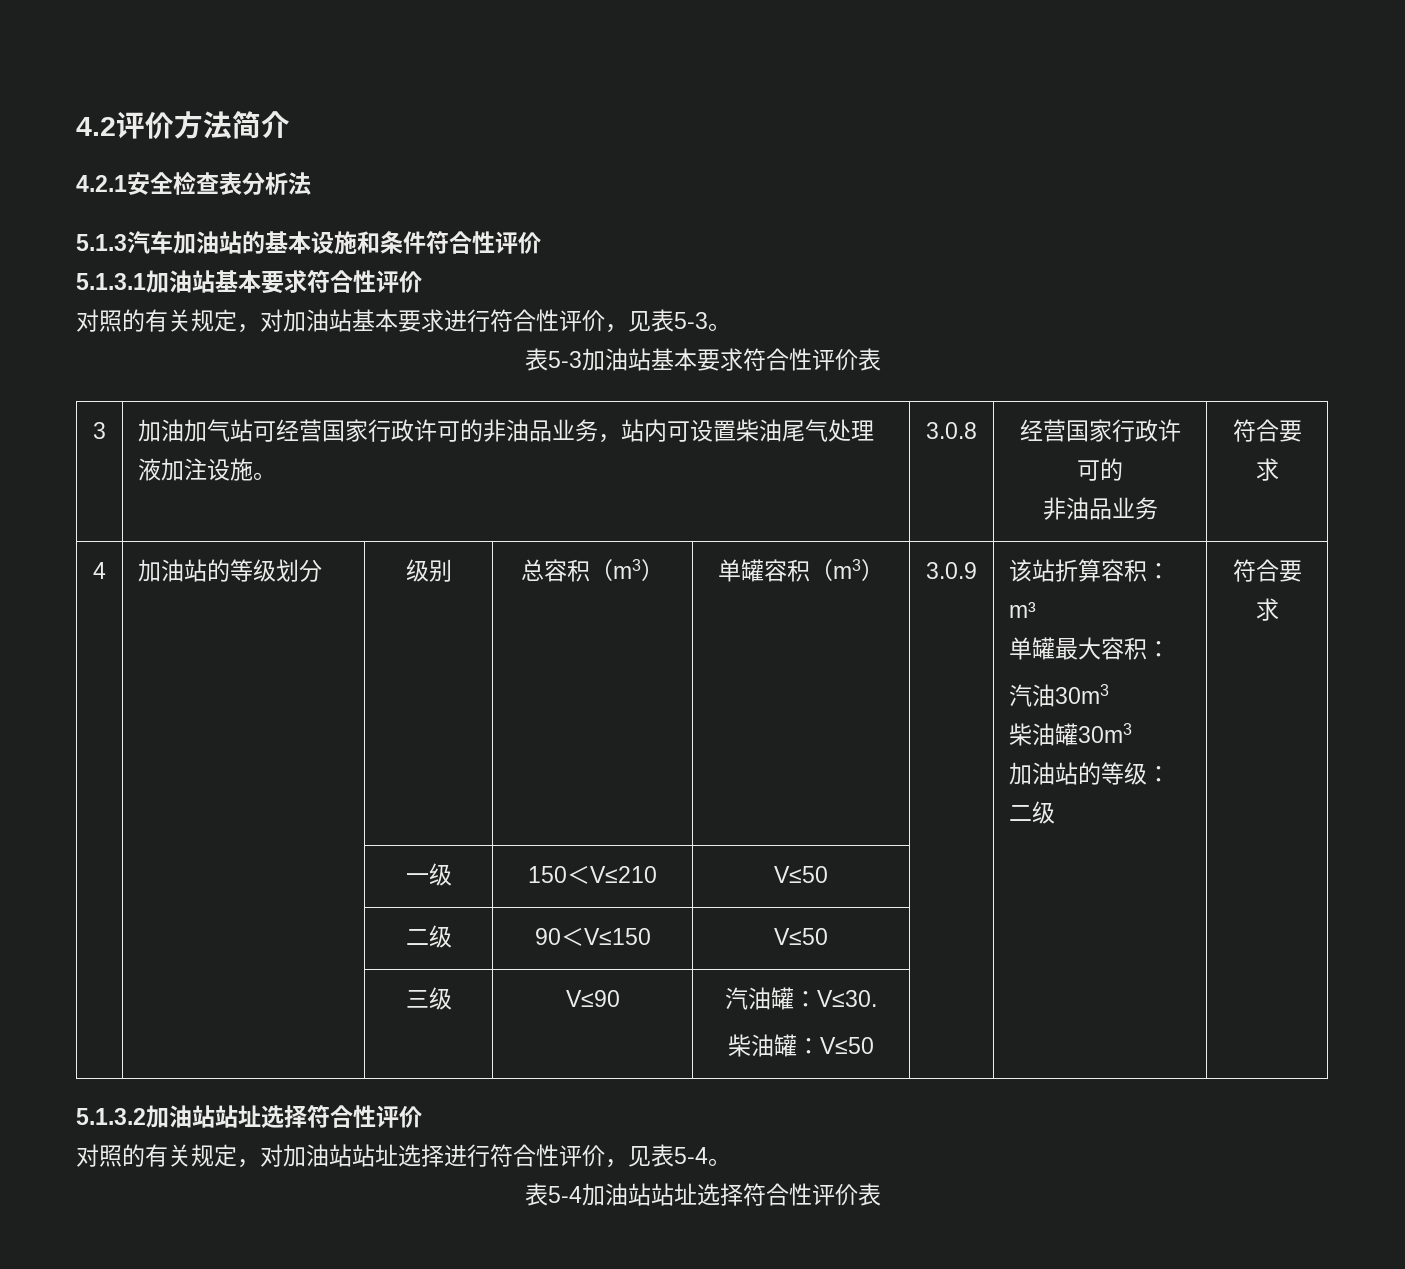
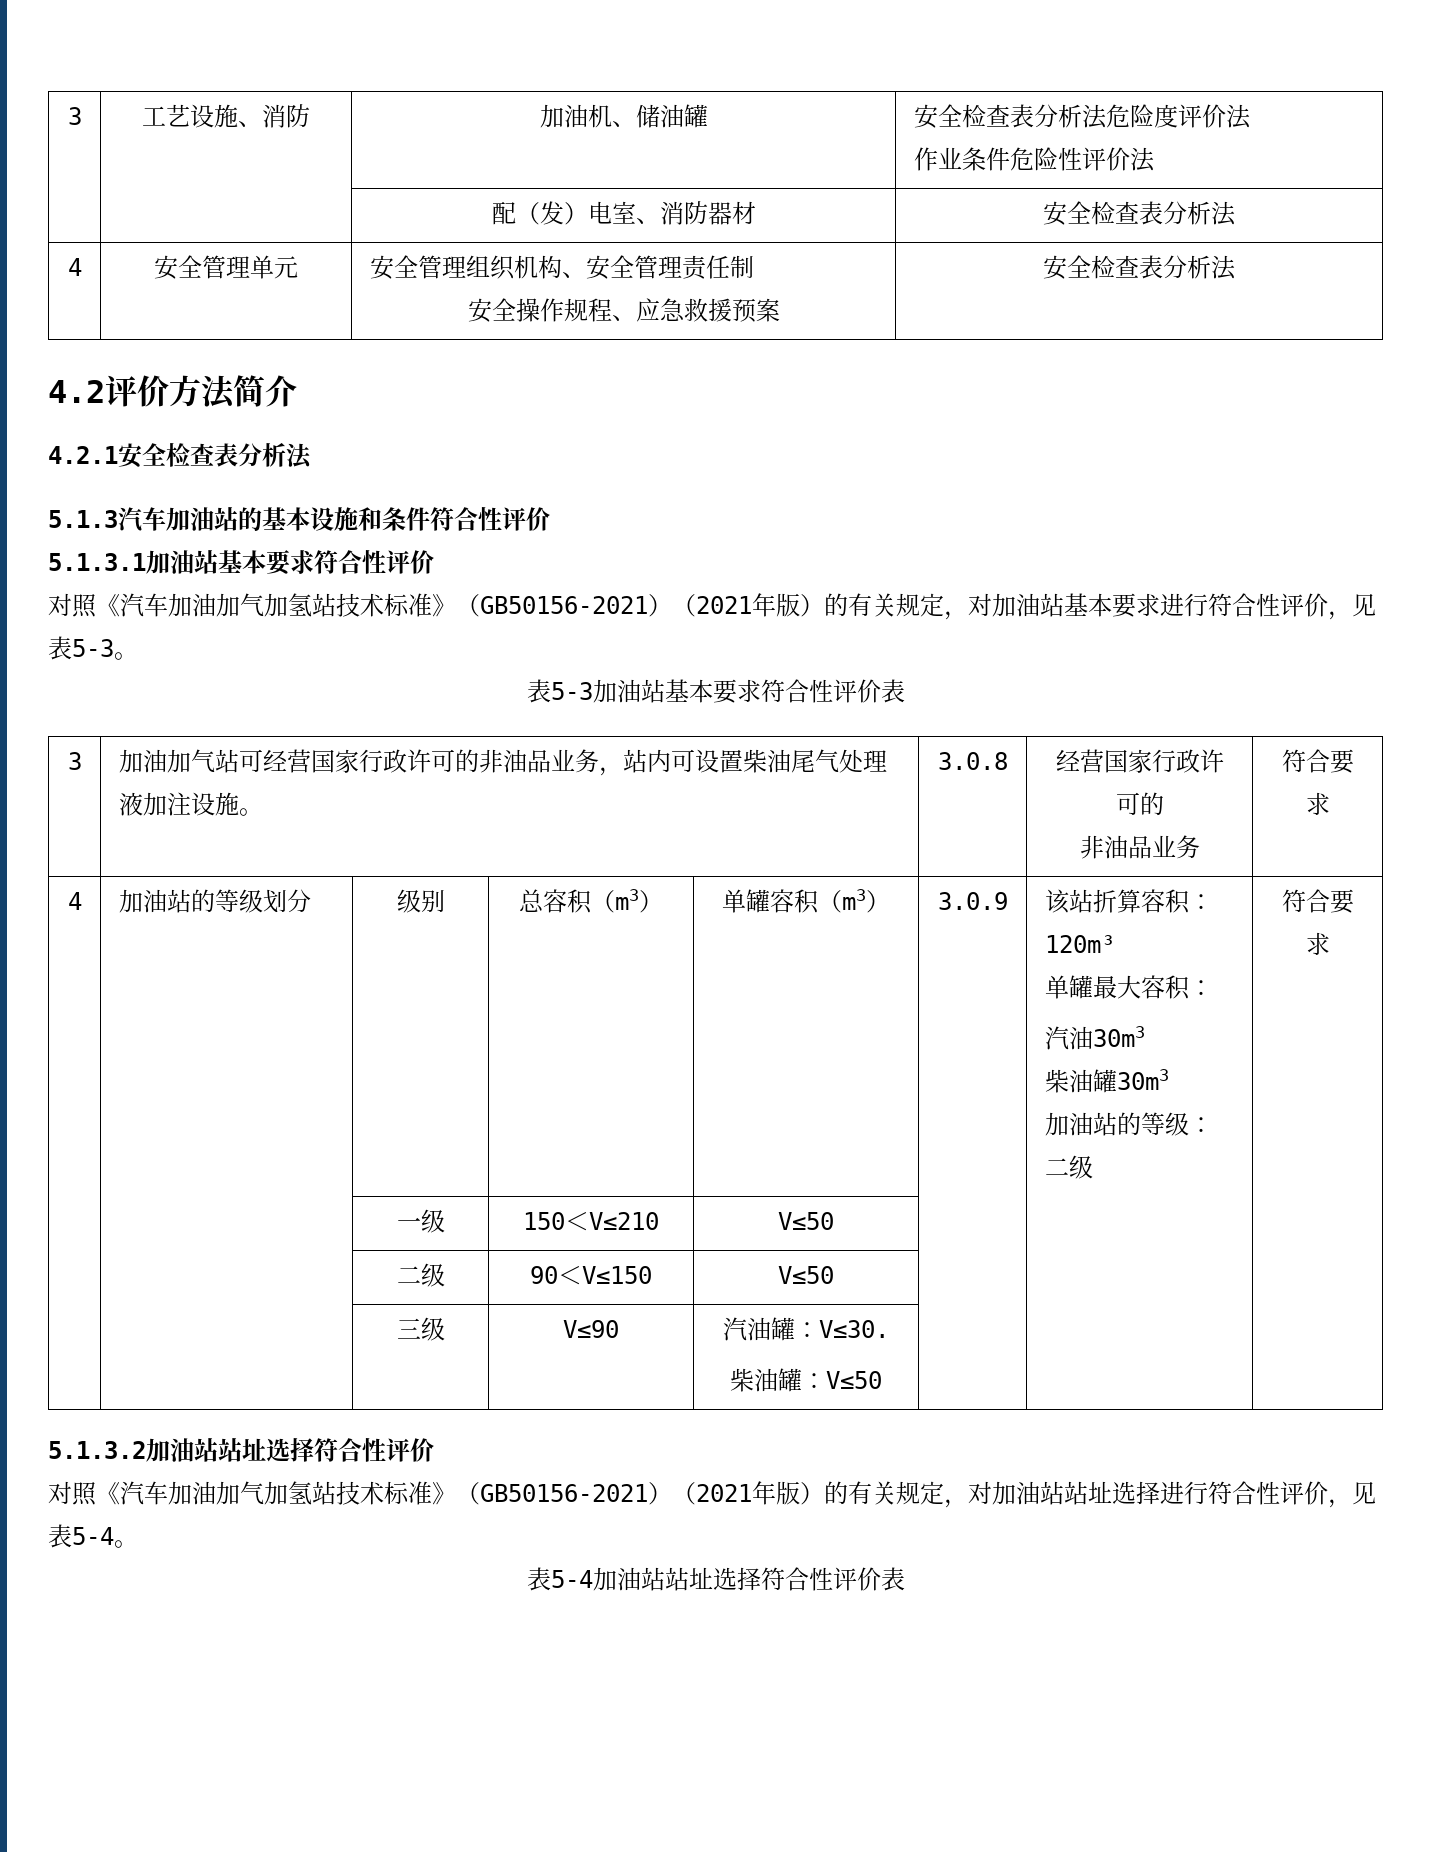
+ 3 | 工艺设施、消防 | 加油机、储油罐 | 安全检查表分析法危险度评价法
+ 作业条件危险性评价法
+ | | 配（发）电室、消防器材 | 安全检查表分析法
+ 4 | 安全管理单元 | 安全管理组织机构、安全管理责任制
+ 安全操作规程、应急救援预案 | 安全检查表分析法
- 对照的有关规定，对加油站基本要求进行符合性评价，见表5-3。
+ 对照《汽车加油加气加氢站技术标准》（GB50156-2021）（2021年版）的有关规定，对加油站基本要求进行符合性评价，见表5-3。
- 4 | 加油站的等级划分 | 级别 | 总容积（m3） | 单罐容积（m3） | 3.0.9 | 该站折算容积：m³
+ 4 | 加油站的等级划分 | 级别 | 总容积（m3） | 单罐容积（m3） | 3.0.9 | 该站折算容积：120m³
- 对照的有关规定，对加油站站址选择进行符合性评价，见表5-4。
+ 对照《汽车加油加气加氢站技术标准》（GB50156-2021）（2021年版）的有关规定，对加油站站址选择进行符合性评价，见表5-4。

